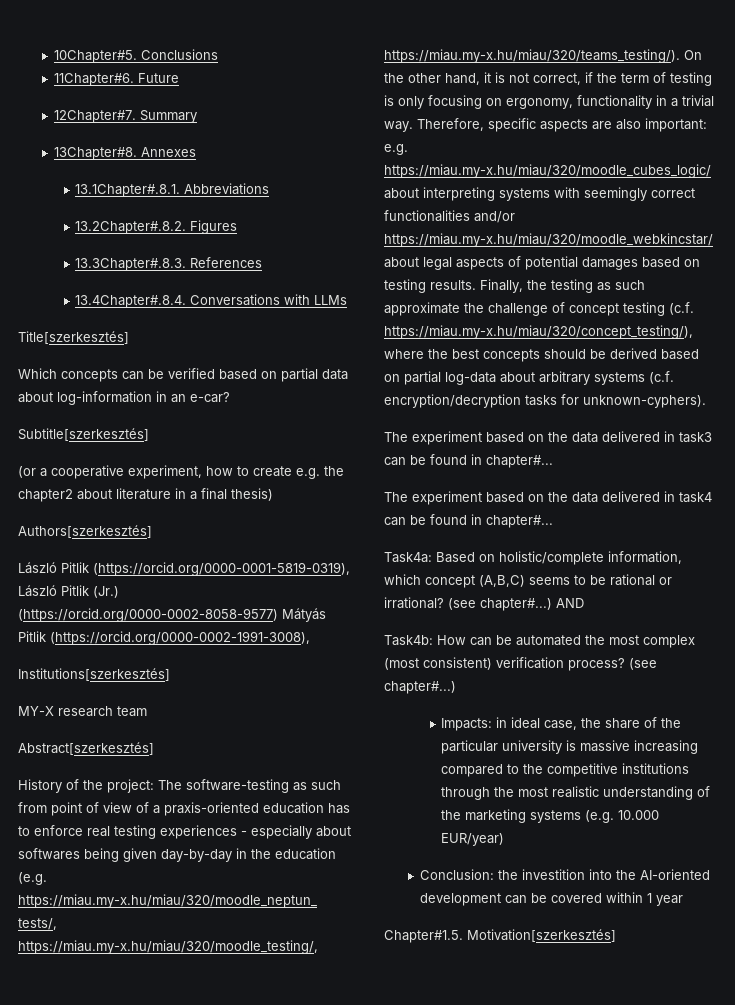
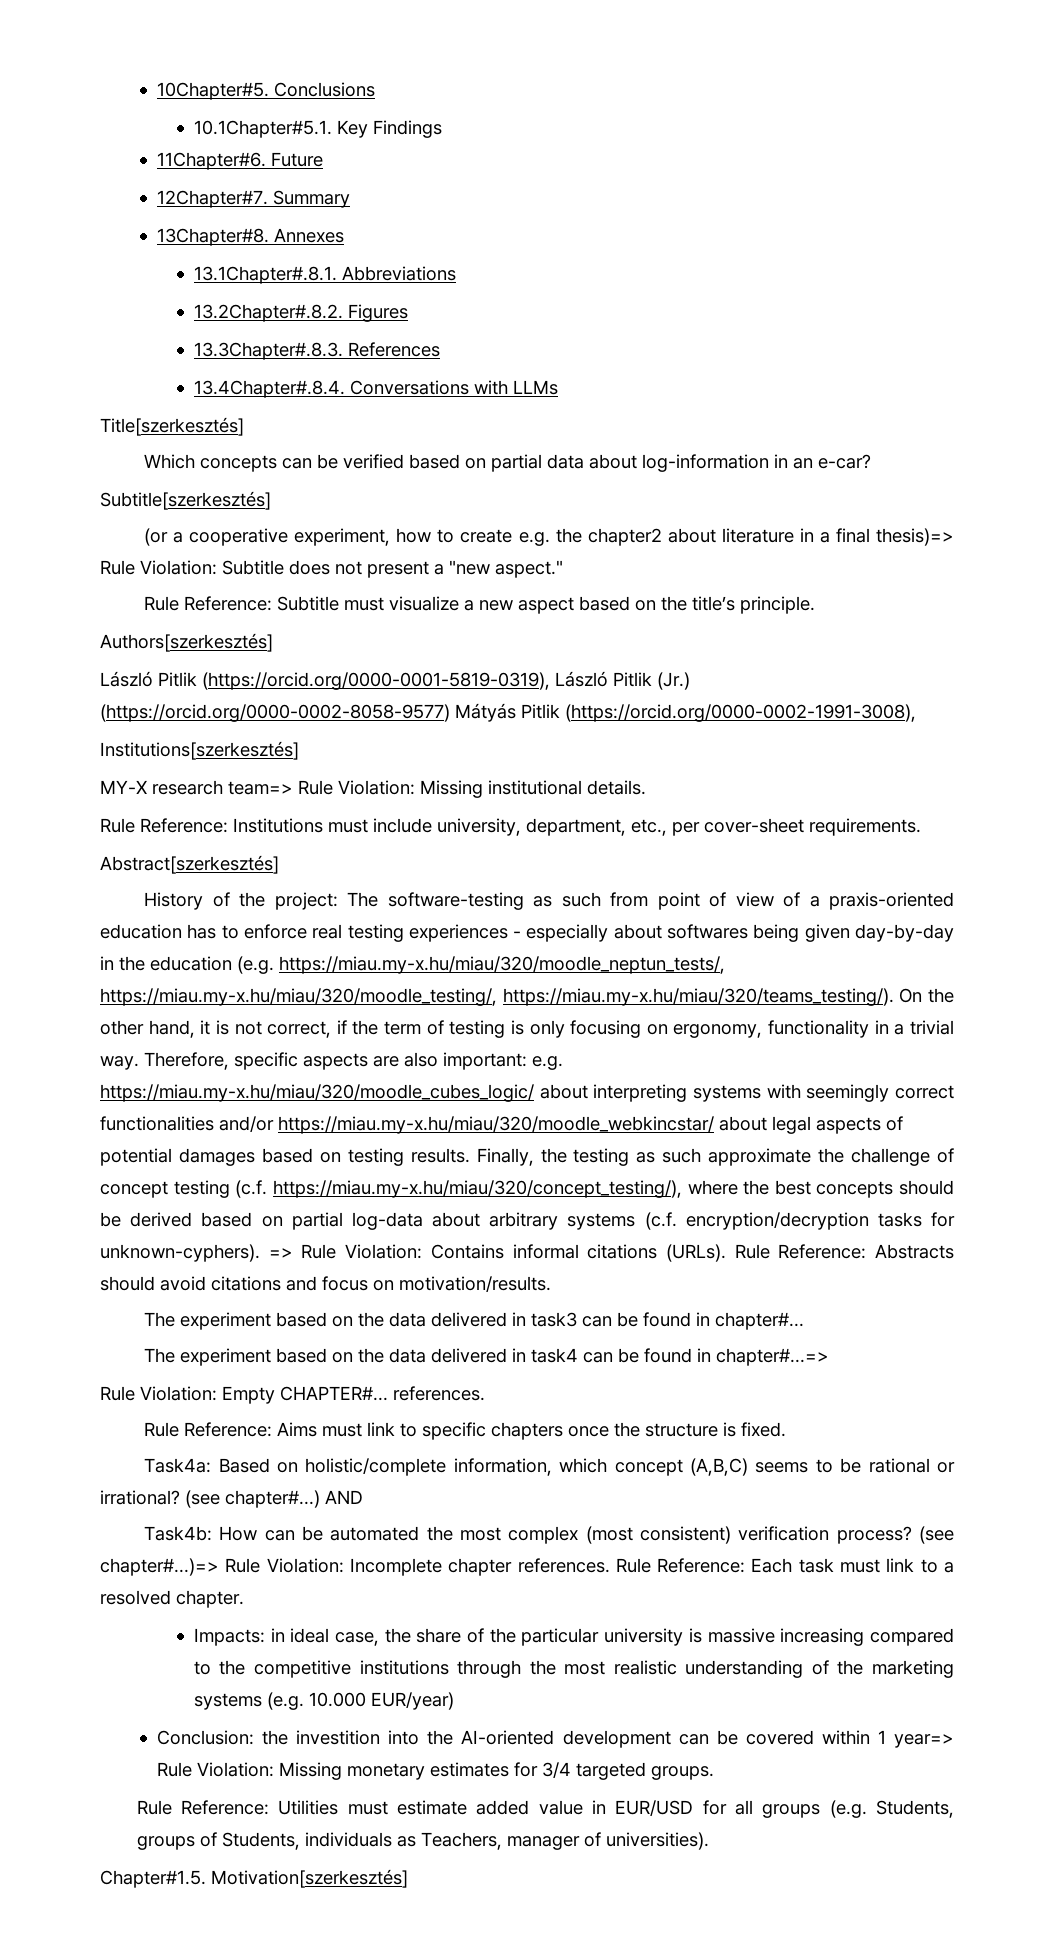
+ 10.1Chapter#5.1. Key Findings
- (or a cooperative experiment, how to create e.g. the chapter2 about literature in a final thesis)
+ (or a cooperative experiment, how to create e.g. the chapter2 about literature in a final thesis)=> Rule Violation: Subtitle does not present a "new aspect."
+ Rule Reference: Subtitle must visualize a new aspect based on the title’s principle.
- MY-X research team
+ MY-X research team=> Rule Violation: Missing institutional details.
+ Rule Reference: Institutions must include university, department, etc., per cover-sheet requirements.
+ => Rule Violation: Contains informal citations (URLs). Rule Reference: Abstracts should avoid citations and focus on motivation/results.
- The experiment based on the data delivered in task4 can be found in chapter#...
+ The experiment based on the data delivered in task4 can be found in chapter#...=>
+ Rule Violation: Empty CHAPTER#... references.
+ Rule Reference: Aims must link to specific chapters once the structure is fixed.
- Task4b: How can be automated the most complex (most consistent) verification process? (see chapter#...)
+ Task4b: How can be automated the most complex (most consistent) verification process? (see chapter#...)=> Rule Violation: Incomplete chapter references. Rule Reference: Each task must link to a resolved chapter.
- Conclusion: the investition into the AI-oriented development can be covered within 1 year
+ Conclusion: the investition into the AI-oriented development can be covered within 1 year=> Rule Violation: Missing monetary estimates for 3/4 targeted groups.
+ Rule Reference: Utilities must estimate added value in EUR/USD for all groups (e.g. Students, groups of Students, individuals as Teachers, manager of universities).

